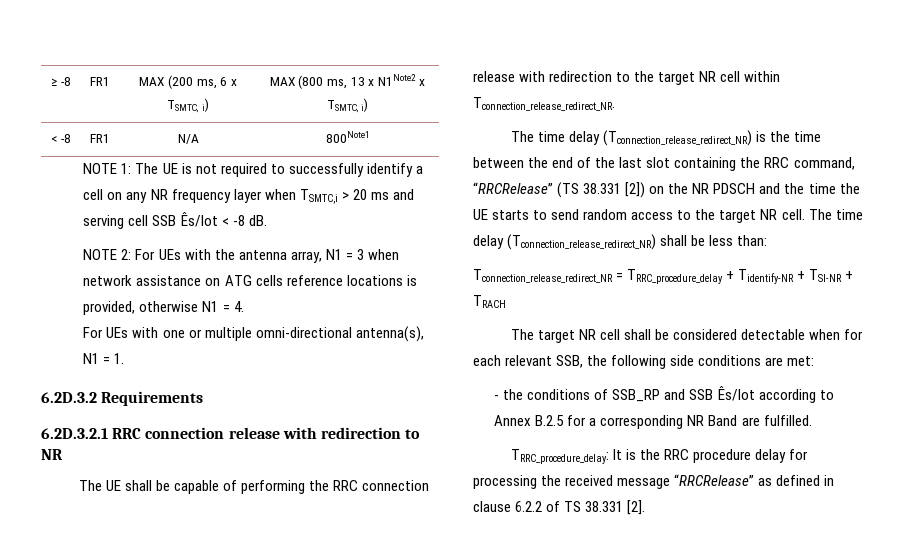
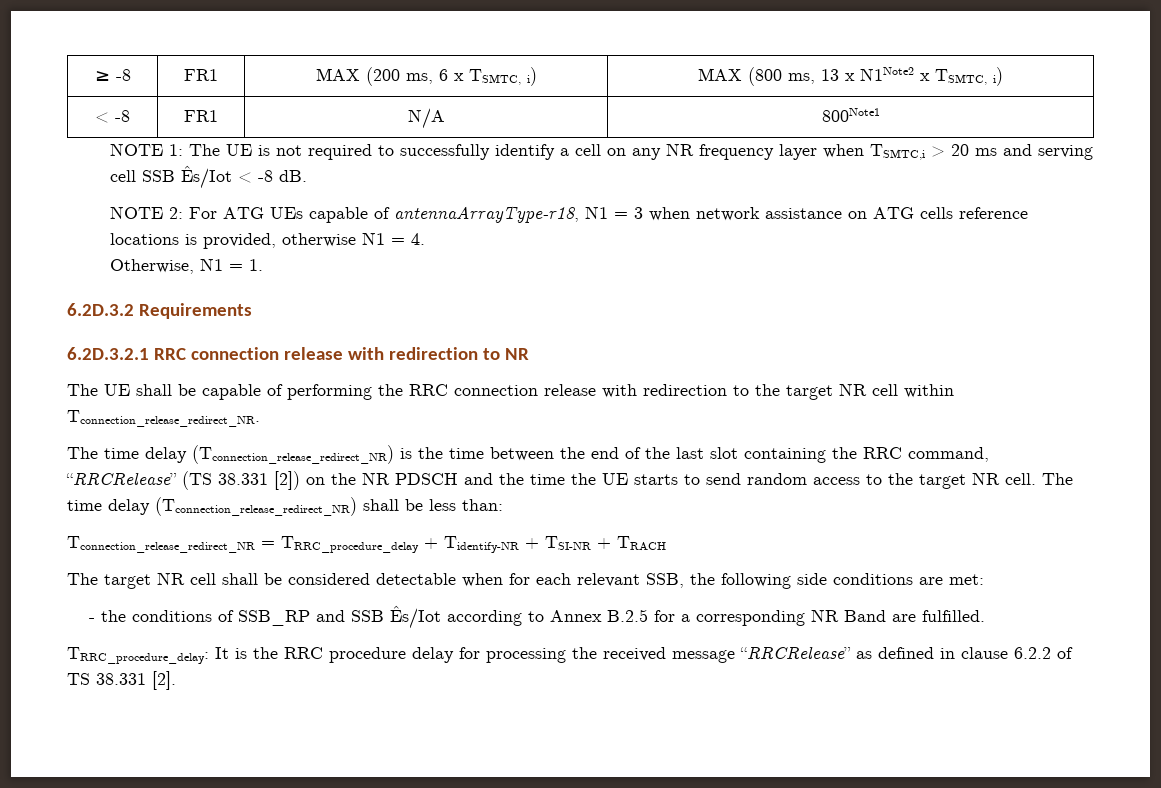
- NOTE 2: For UEs with the antenna array, N1 = 3 when network assistance on ATG cells reference locations is provided, otherwise N1 = 4.
+ NOTE 2: For ATG UEs capable of antennaArrayType-r18, N1 = 3 when network assistance on ATG cells reference locations is provided, otherwise N1 = 4.
- For UEs with one or multiple omni-directional antenna(s), N1 = 1.
+ Otherwise, N1 = 1.

